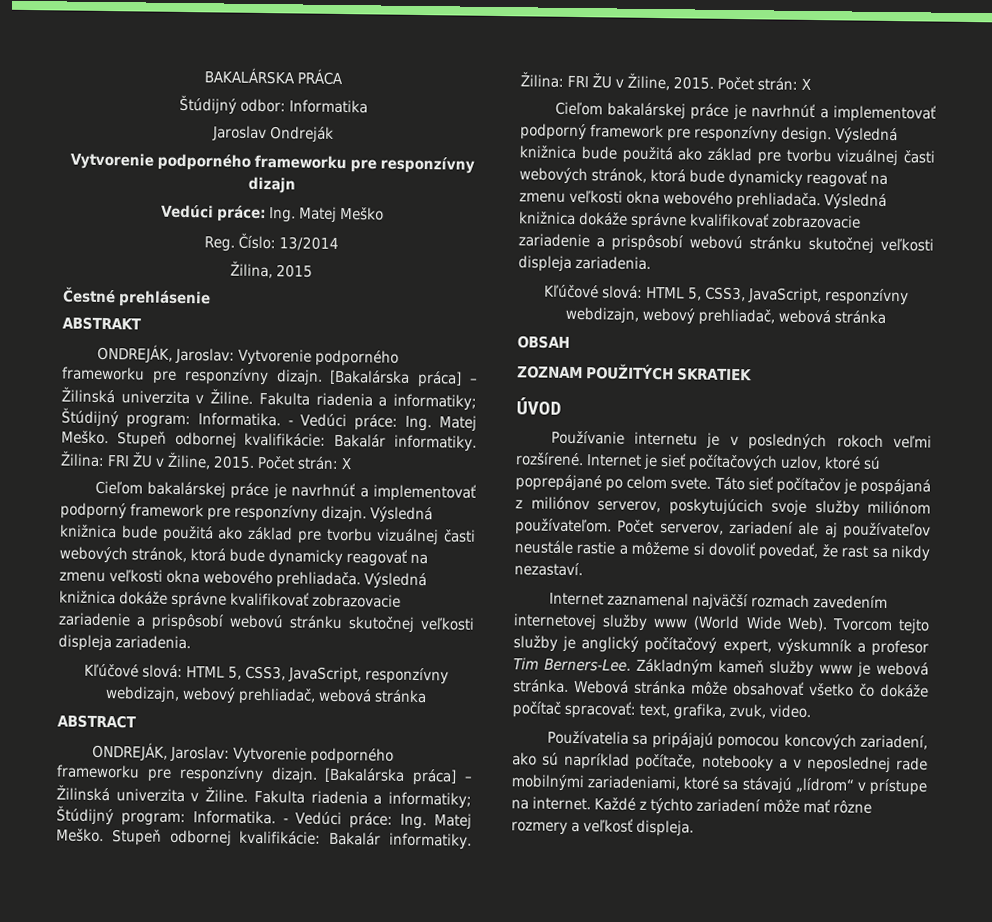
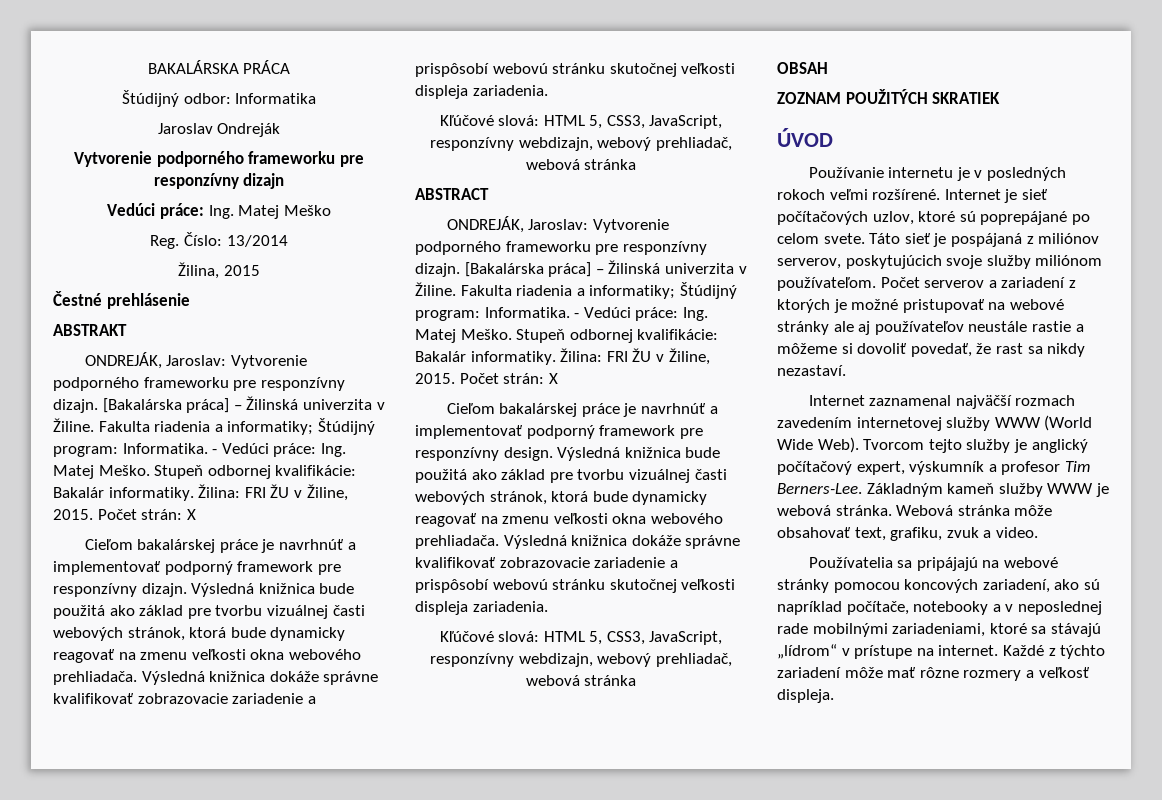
- Táto sieť počítačov je pospájaná z miliónov serverov, poskytujúcich svoje služby miliónom používateľom.
+ Táto sieť je pospájaná z miliónov serverov, poskytujúcich svoje služby miliónom používateľom.
- Počet serverov, zariadení ale aj používateľov neustále rastie a môžeme si dovoliť povedať, že rast sa nikdy nezastaví.
+ Počet serverov a zariadení z ktorých je možné pristupovať na webové stránky ale aj používateľov neustále rastie a môžeme si dovoliť povedať, že rast sa nikdy nezastaví.
- Internet zaznamenal najväčší rozmach zavedením internetovej služby www (World Wide Web).
+ Internet zaznamenal najväčší rozmach zavedením internetovej služby WWW (World Wide Web).
- Základným kameň služby www je webová stránka.
+ Základným kameň služby WWW je webová stránka.
- Webová stránka môže obsahovať všetko čo dokáže počítač spracovať: text, grafika, zvuk, video.
+ Webová stránka môže obsahovať text, grafiku, zvuk a video.
- Používatelia sa pripájajú pomocou koncových zariadení, ako sú napríklad počítače, notebooky a v neposlednej rade mobilnými zariadeniami, ktoré sa stávajú „lídrom“ v prístupe na internet.
+ Používatelia sa pripájajú na webové stránky pomocou koncových zariadení, ako sú napríklad počítače, notebooky a v neposlednej rade mobilnými zariadeniami, ktoré sa stávajú „lídrom“ v prístupe na internet.

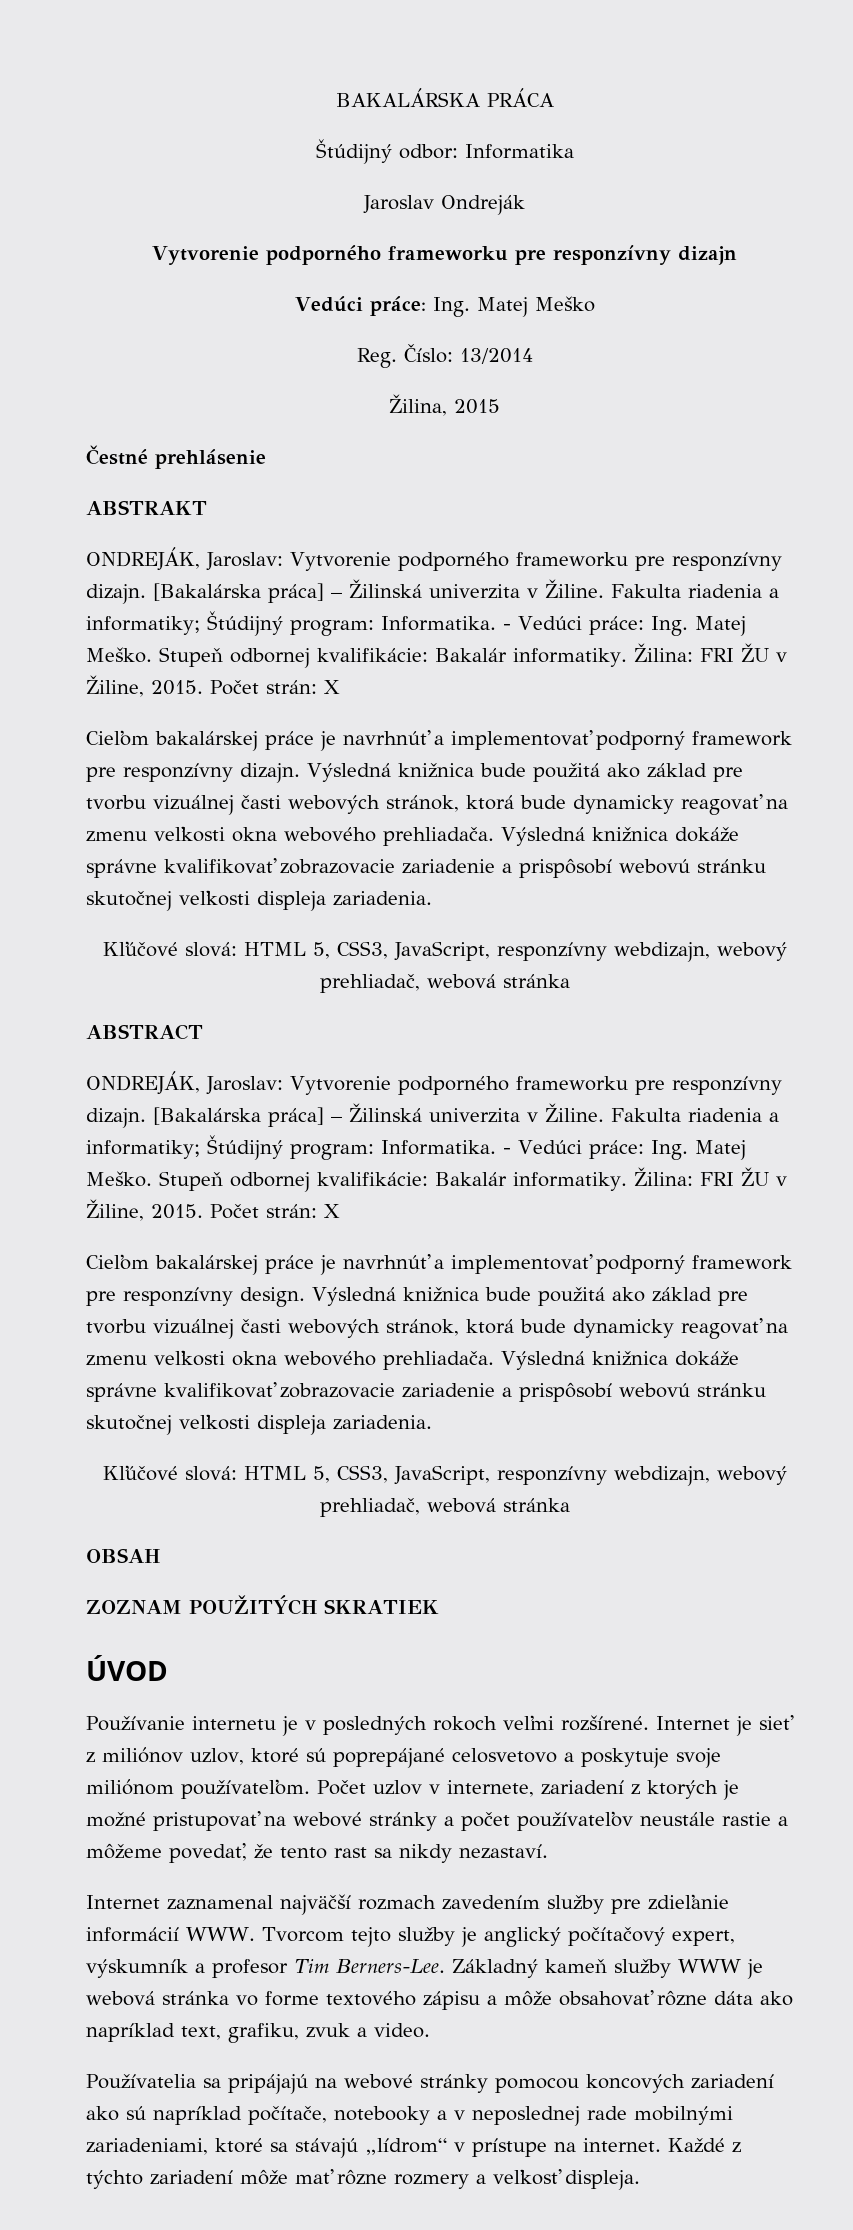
- Internet je sieť počítačových uzlov, ktoré sú poprepájané po celom svete. Táto sieť je pospájaná z miliónov serverov, poskytujúcich svoje služby miliónom používateľom. Počet serverov a zariadení z ktorých je možné pristupovať na webové stránky ale aj používateľov neustále rastie a môžeme si dovoliť povedať, že rast sa nikdy nezastaví.
+ Internet je sieť z miliónov uzlov, ktoré sú poprepájané celosvetovo a poskytuje svoje miliónom používateľom. Počet uzlov v internete, zariadení z ktorých je možné pristupovať na webové stránky a počet používateľov neustále rastie a môžeme povedať, že tento rast sa nikdy nezastaví.
- Internet zaznamenal najväčší rozmach zavedením internetovej služby WWW (World Wide Web). Tvorcom tejto služby je anglický počítačový expert, výskumník a profesor Tim Berners-Lee.
+ Internet zaznamenal najväčší rozmach zavedením služby pre zdieľanie informácií WWW. Tvorcom tejto služby je anglický počítačový expert, výskumník a profesor Tim Berners-Lee.
- Základným kameň služby WWW je webová stránka. Webová stránka môže obsahovať text, grafiku, zvuk a video.
+ Základný kameň služby WWW je webová stránka vo forme textového zápisu a môže obsahovať rôzne dáta ako napríklad text, grafiku, zvuk a video.
- Používatelia sa pripájajú na webové stránky pomocou koncových zariadení, ako sú napríklad počítače, notebooky a v neposlednej rade mobilnými zariadeniami, ktoré sa stávajú „lídrom“ v prístupe na internet.
+ Používatelia sa pripájajú na webové stránky pomocou koncových zariadení ako sú napríklad počítače, notebooky a v neposlednej rade mobilnými zariadeniami, ktoré sa stávajú „lídrom“ v prístupe na internet.

